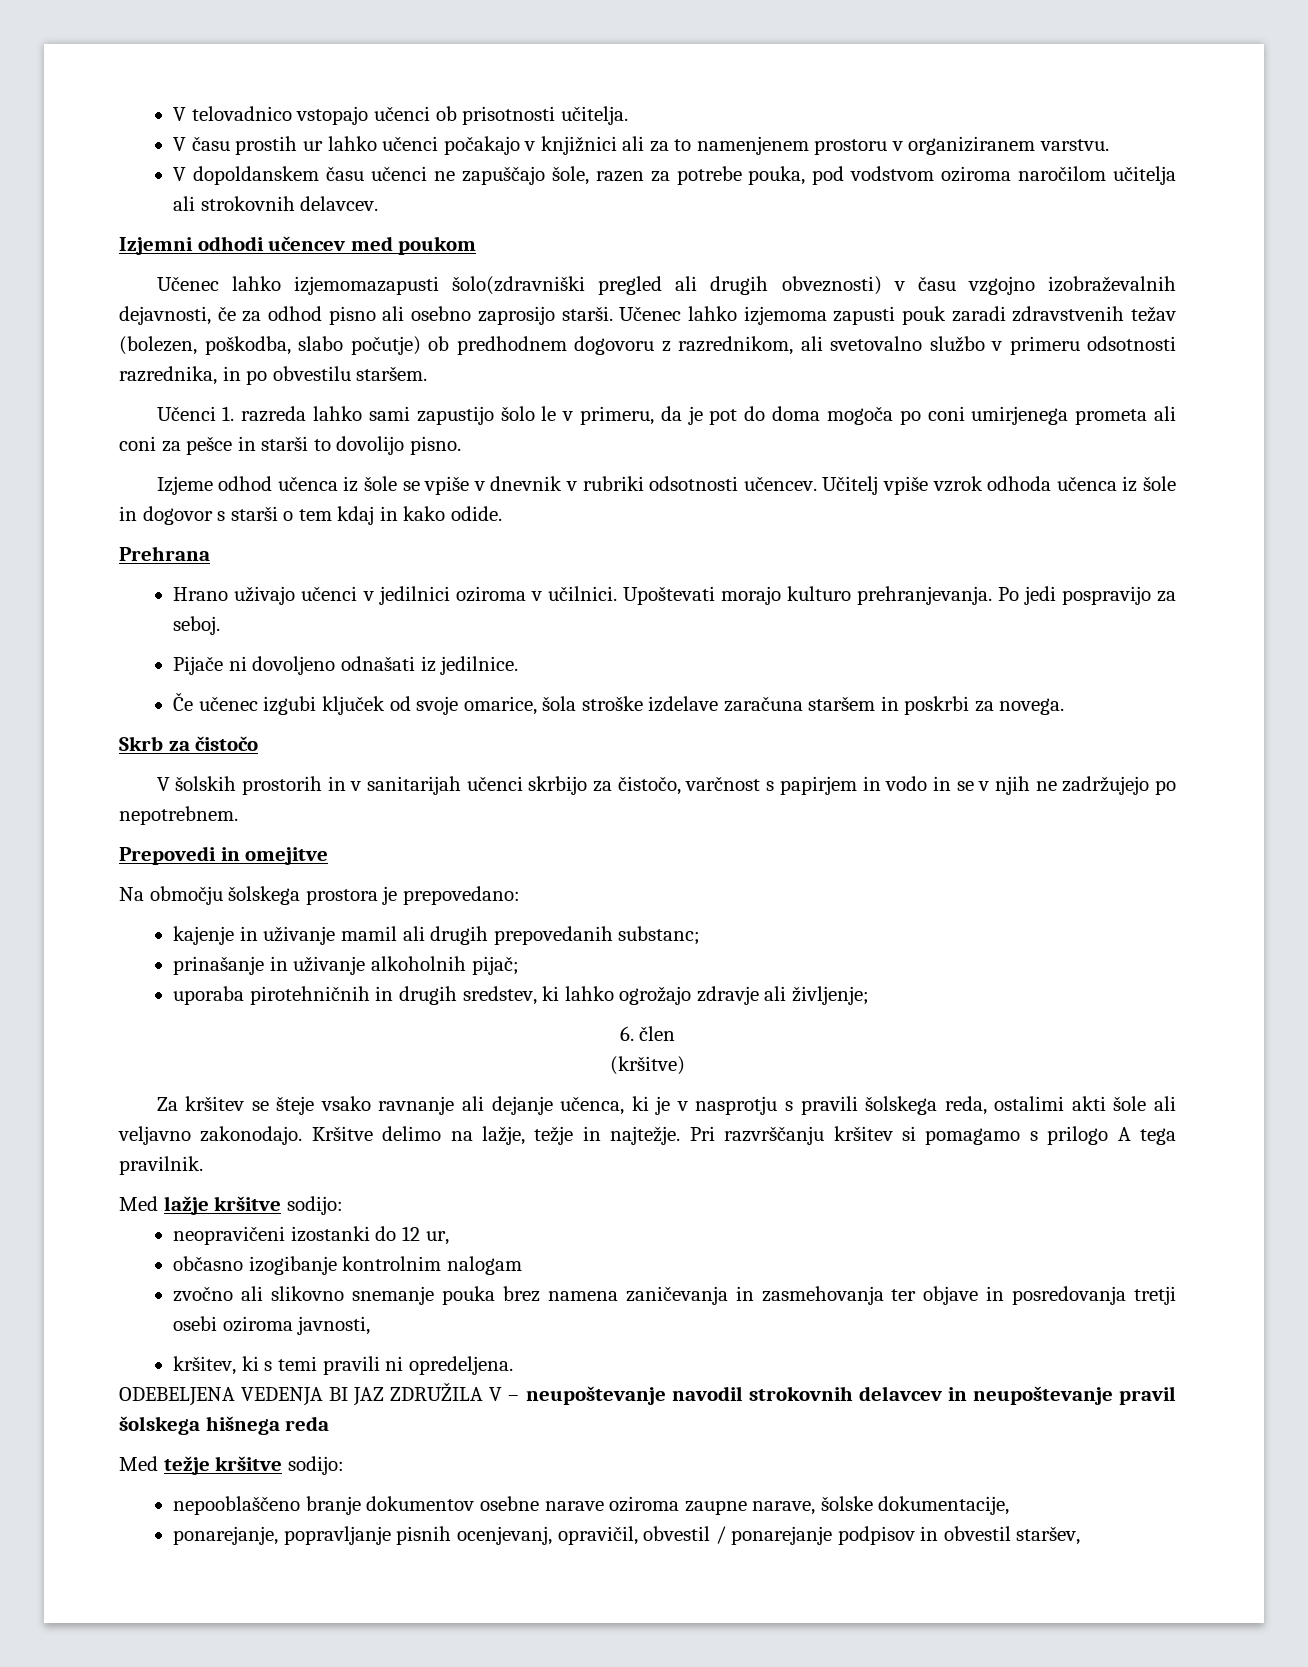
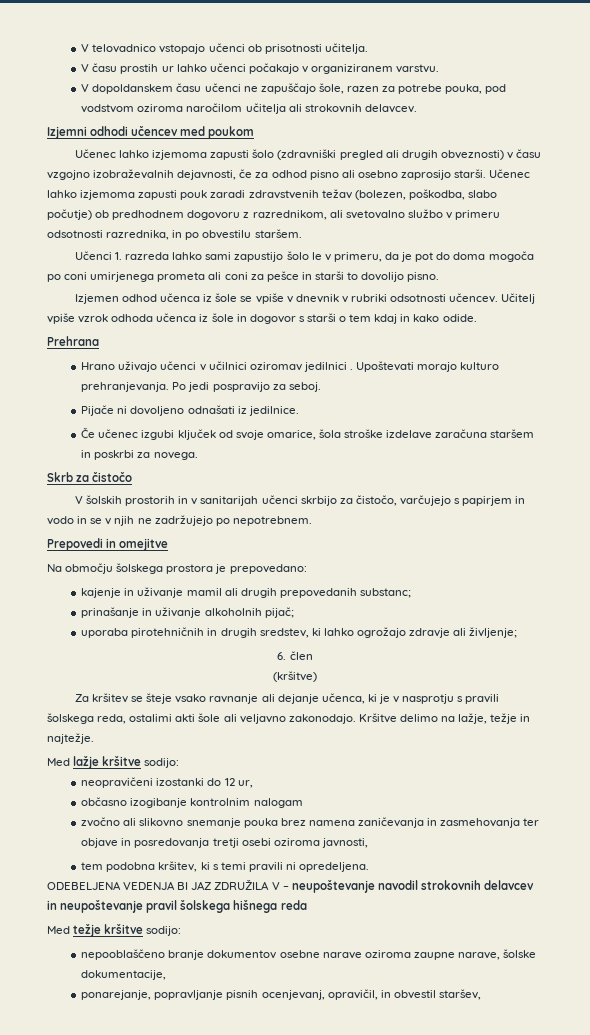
- V času prostih ur lahko učenci počakajo v knjižnici ali za to namenjenem prostoru v organiziranem varstvu.
+ V času prostih ur lahko učenci počakajo v organiziranem varstvu.
- Učenec lahko izjemomazapusti šolo(zdravniški pregled ali drugih obveznosti) v času vzgojno izobraževalnih dejavnosti, če za odhod pisno ali osebno zaprosijo starši.
+ Učenec lahko izjemoma zapusti šolo (zdravniški pregled ali drugih obveznosti) v času vzgojno izobraževalnih dejavnosti, če za odhod pisno ali osebno zaprosijo starši.
- Izjeme odhod učenca iz šole se vpiše v dnevnik v rubriki odsotnosti učencev.
+ Izjemen odhod učenca iz šole se vpiše v dnevnik v rubriki odsotnosti učencev.
- Hrano uživajo učenci v jedilnici oziroma v učilnici.
+ Hrano uživajo učenci v učilnici oziromav jedilnici .
- V šolskih prostorih in v sanitarijah učenci skrbijo za čistočo, varčnost s papirjem in vodo in se v njih ne zadržujejo po nepotrebnem.
+ V šolskih prostorih in v sanitarijah učenci skrbijo za čistočo, varčujejo s papirjem in vodo in se v njih ne zadržujejo po nepotrebnem.
- Pri razvrščanju kršitev si pomagamo s prilogo A tega pravilnik.
- kršitev, ki s temi pravili ni opredeljena.
+ tem podobna kršitev, ki s temi pravili ni opredeljena.
- ponarejanje, popravljanje pisnih ocenjevanj, opravičil, obvestil / ponarejanje podpisov in obvestil staršev,
+ ponarejanje, popravljanje pisnih ocenjevanj, opravičil, in obvestil staršev,

